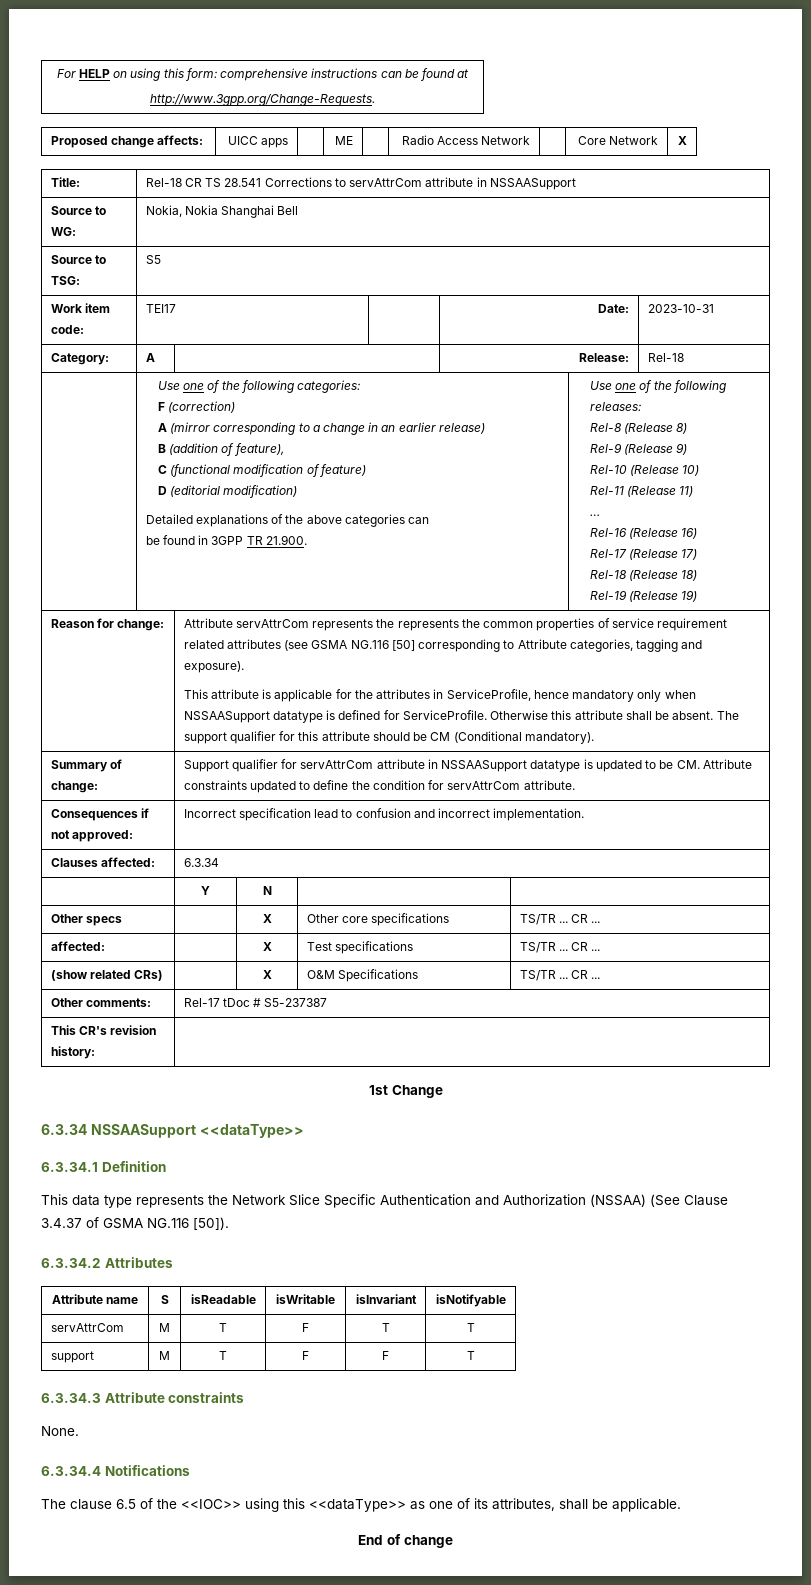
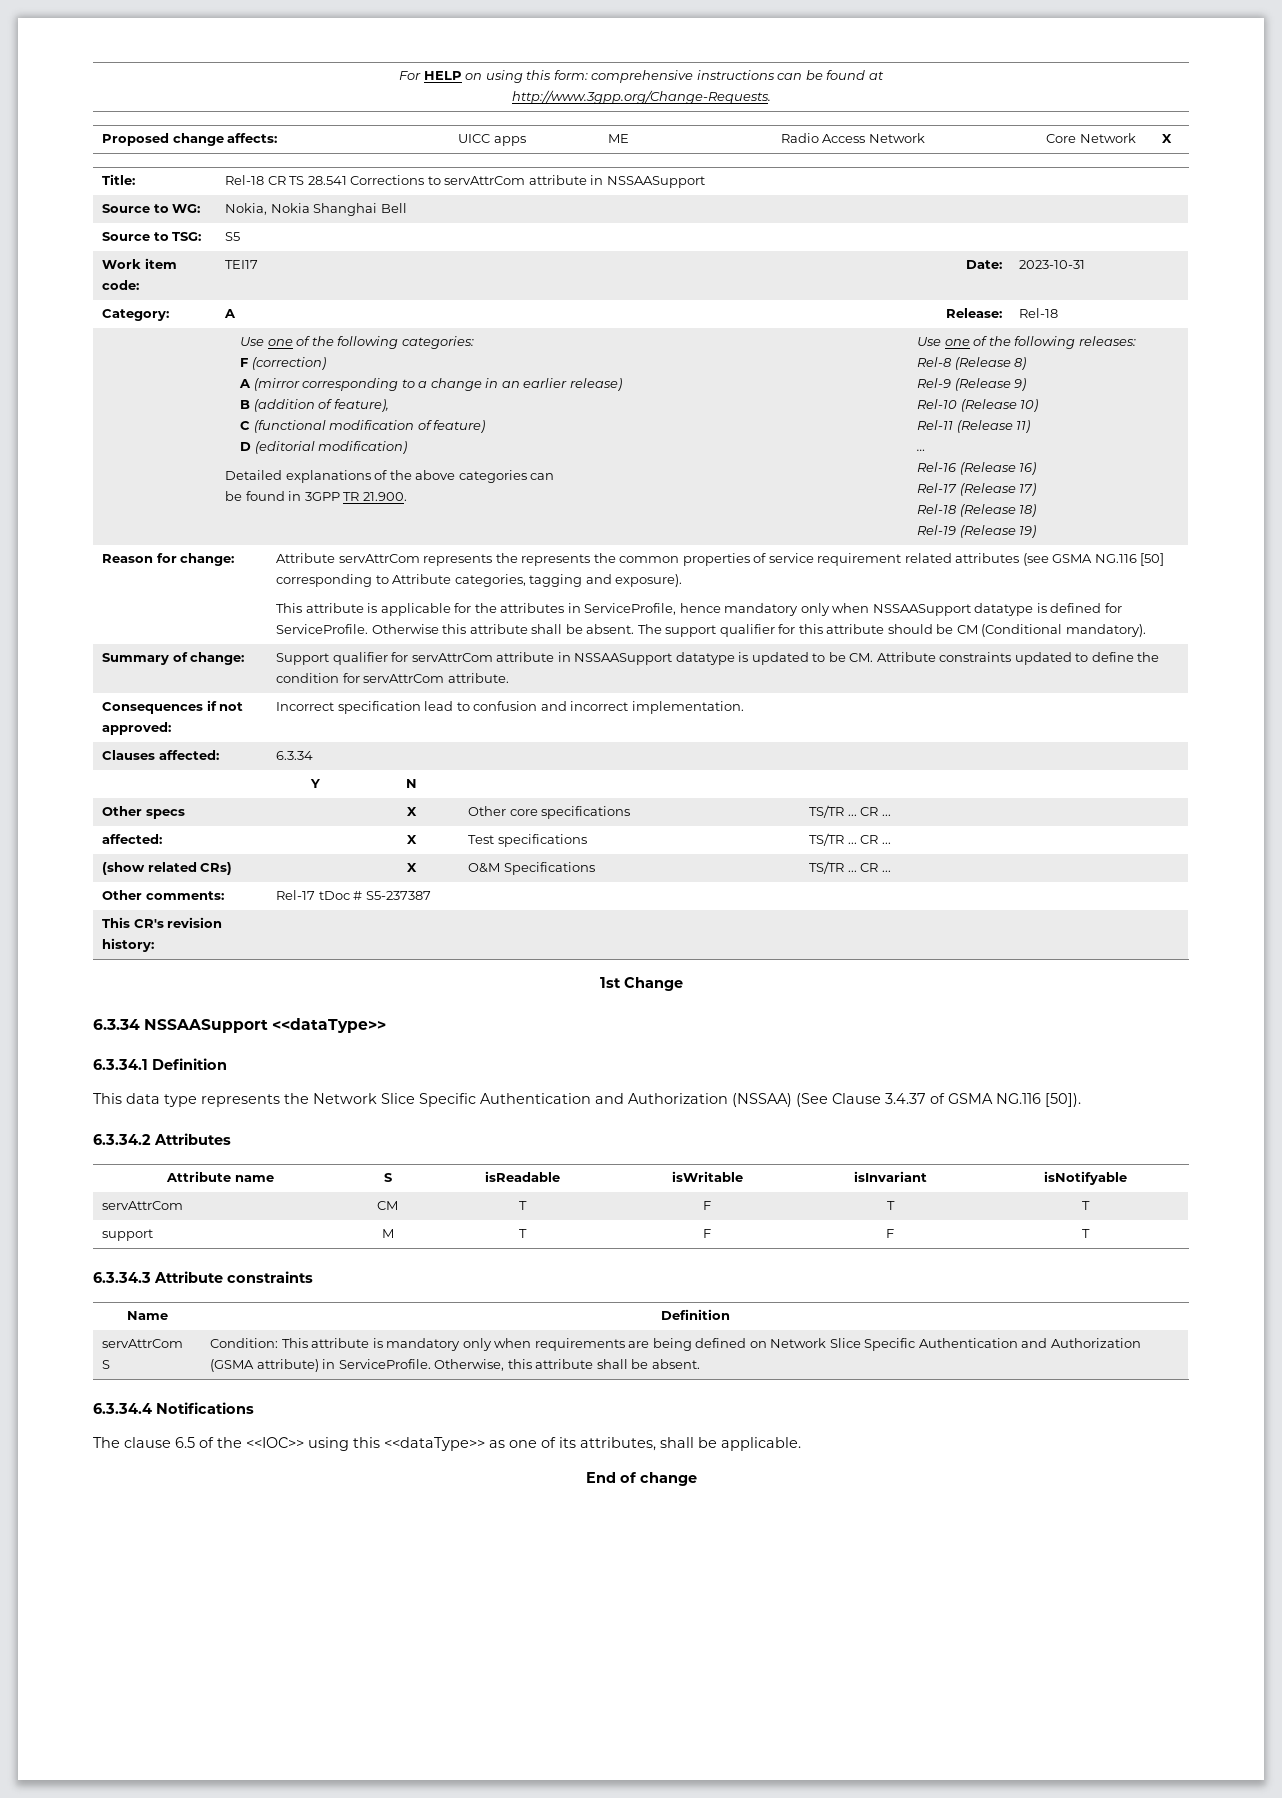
- servAttrCom | M | T | F | T | T
+ servAttrCom | CM | T | F | T | T
- None.
+ Name | Definition
+ servAttrCom S | Condition: This attribute is mandatory only when requirements are being defined on Network Slice Specific Authentication and Authorization (GSMA attribute) in ServiceProfile. Otherwise, this attribute shall be absent.

